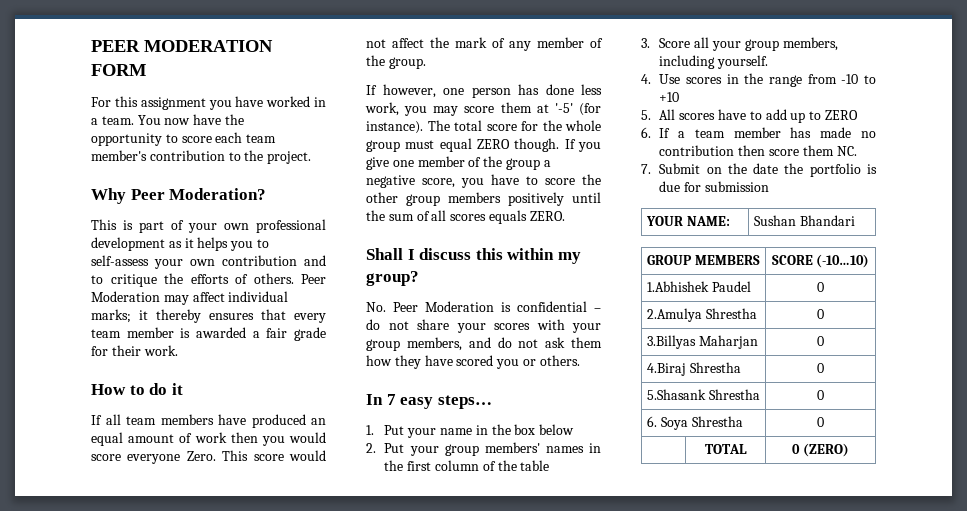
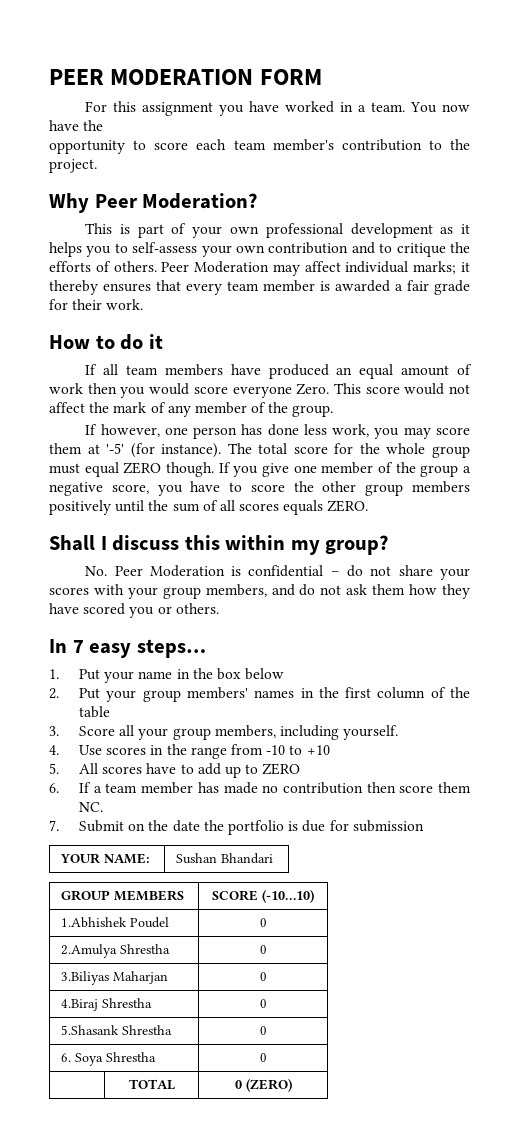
- 1.Abhishek Paudel | 0
+ 1.Abhishek Poudel | 0
- 3.Billyas Maharjan | 0
+ 3.Biliyas Maharjan | 0

